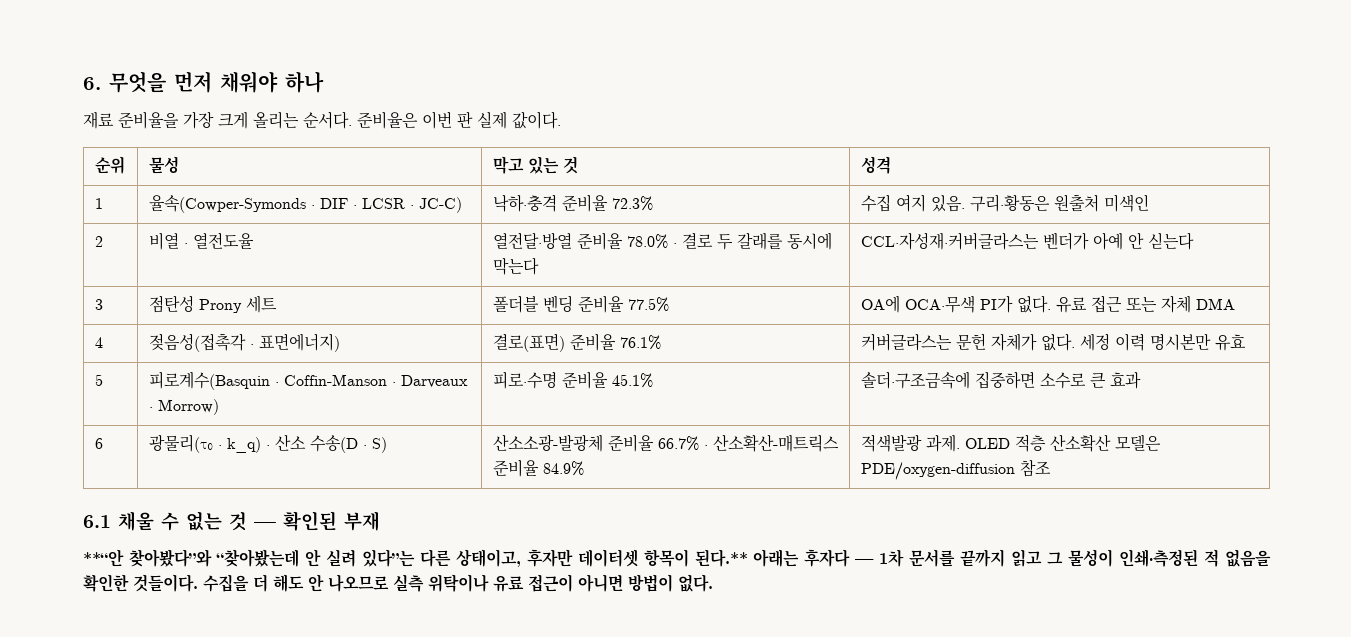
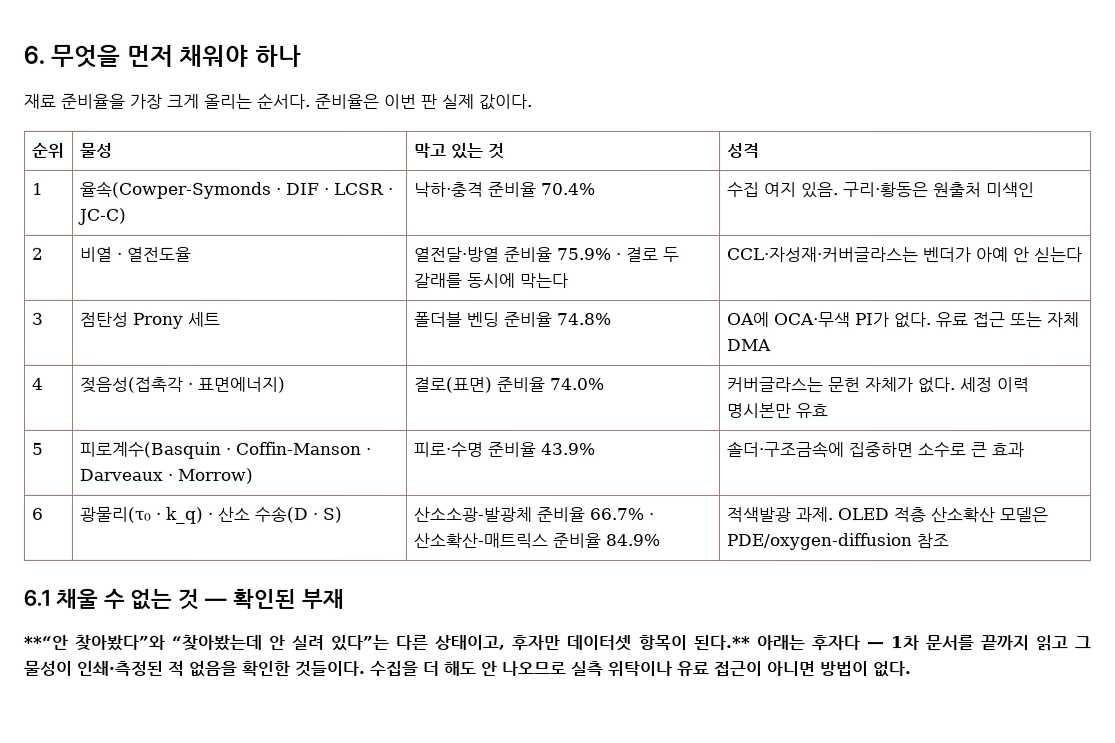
- 1 | 율속(Cowper-Symonds · DIF · LCSR · JC-C) | 낙하·충격 준비율 72.3% | 수집 여지 있음. 구리·황동은 원출처 미색인
+ 1 | 율속(Cowper-Symonds · DIF · LCSR · JC-C) | 낙하·충격 준비율 70.4% | 수집 여지 있음. 구리·황동은 원출처 미색인
- 2 | 비열 · 열전도율 | 열전달·방열 준비율 78.0% · 결로 두 갈래를 동시에 막는다 | CCL·자성재·커버글라스는 벤더가 아예 안 싣는다
+ 2 | 비열 · 열전도율 | 열전달·방열 준비율 75.9% · 결로 두 갈래를 동시에 막는다 | CCL·자성재·커버글라스는 벤더가 아예 안 싣는다
- 3 | 점탄성 Prony 세트 | 폴더블 벤딩 준비율 77.5% | OA에 OCA·무색 PI가 없다. 유료 접근 또는 자체 DMA
+ 3 | 점탄성 Prony 세트 | 폴더블 벤딩 준비율 74.8% | OA에 OCA·무색 PI가 없다. 유료 접근 또는 자체 DMA
- 4 | 젖음성(접촉각 · 표면에너지) | 결로(표면) 준비율 76.1% | 커버글라스는 문헌 자체가 없다. 세정 이력 명시본만 유효
+ 4 | 젖음성(접촉각 · 표면에너지) | 결로(표면) 준비율 74.0% | 커버글라스는 문헌 자체가 없다. 세정 이력 명시본만 유효
- 5 | 피로계수(Basquin · Coffin-Manson · Darveaux · Morrow) | 피로·수명 준비율 45.1% | 솔더·구조금속에 집중하면 소수로 큰 효과
+ 5 | 피로계수(Basquin · Coffin-Manson · Darveaux · Morrow) | 피로·수명 준비율 43.9% | 솔더·구조금속에 집중하면 소수로 큰 효과

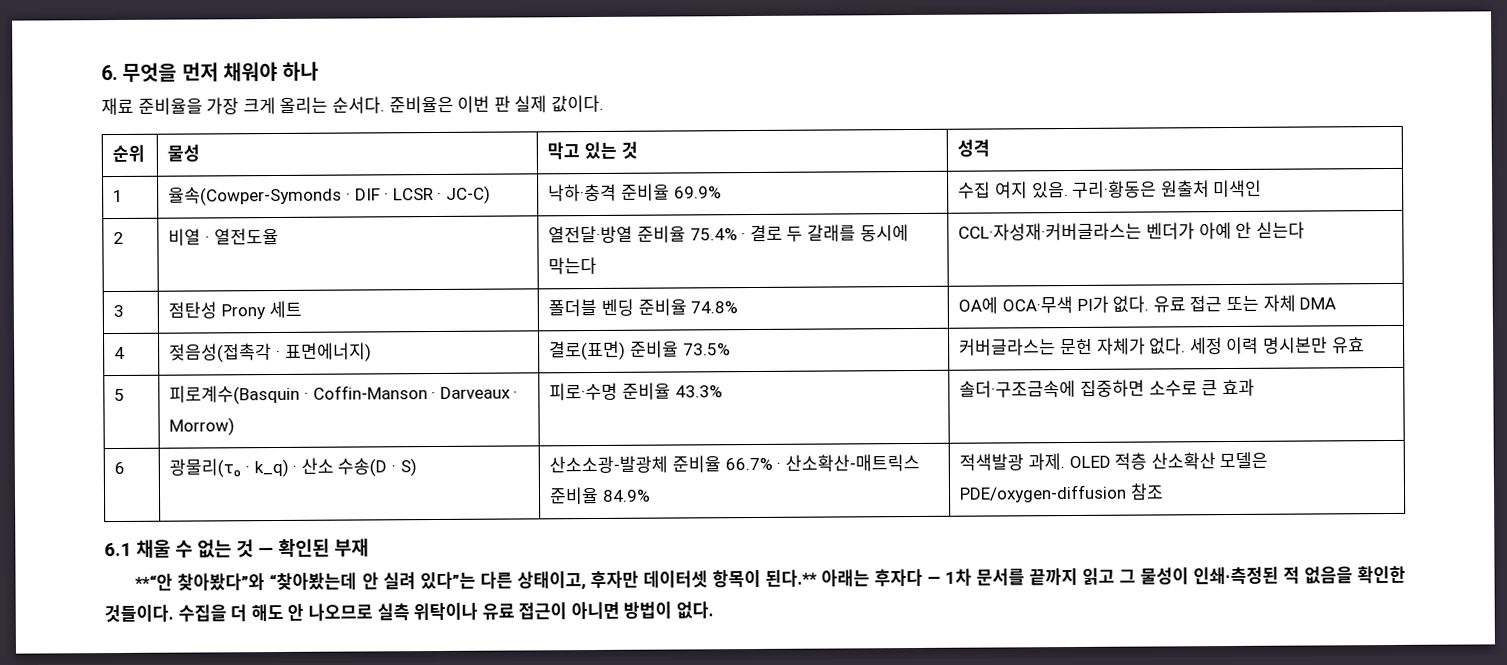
- 1 | 율속(Cowper-Symonds · DIF · LCSR · JC-C) | 낙하·충격 준비율 70.4% | 수집 여지 있음. 구리·황동은 원출처 미색인
+ 1 | 율속(Cowper-Symonds · DIF · LCSR · JC-C) | 낙하·충격 준비율 69.9% | 수집 여지 있음. 구리·황동은 원출처 미색인
- 2 | 비열 · 열전도율 | 열전달·방열 준비율 75.9% · 결로 두 갈래를 동시에 막는다 | CCL·자성재·커버글라스는 벤더가 아예 안 싣는다
+ 2 | 비열 · 열전도율 | 열전달·방열 준비율 75.4% · 결로 두 갈래를 동시에 막는다 | CCL·자성재·커버글라스는 벤더가 아예 안 싣는다
- 4 | 젖음성(접촉각 · 표면에너지) | 결로(표면) 준비율 74.0% | 커버글라스는 문헌 자체가 없다. 세정 이력 명시본만 유효
+ 4 | 젖음성(접촉각 · 표면에너지) | 결로(표면) 준비율 73.5% | 커버글라스는 문헌 자체가 없다. 세정 이력 명시본만 유효
- 5 | 피로계수(Basquin · Coffin-Manson · Darveaux · Morrow) | 피로·수명 준비율 43.9% | 솔더·구조금속에 집중하면 소수로 큰 효과
+ 5 | 피로계수(Basquin · Coffin-Manson · Darveaux · Morrow) | 피로·수명 준비율 43.3% | 솔더·구조금속에 집중하면 소수로 큰 효과

